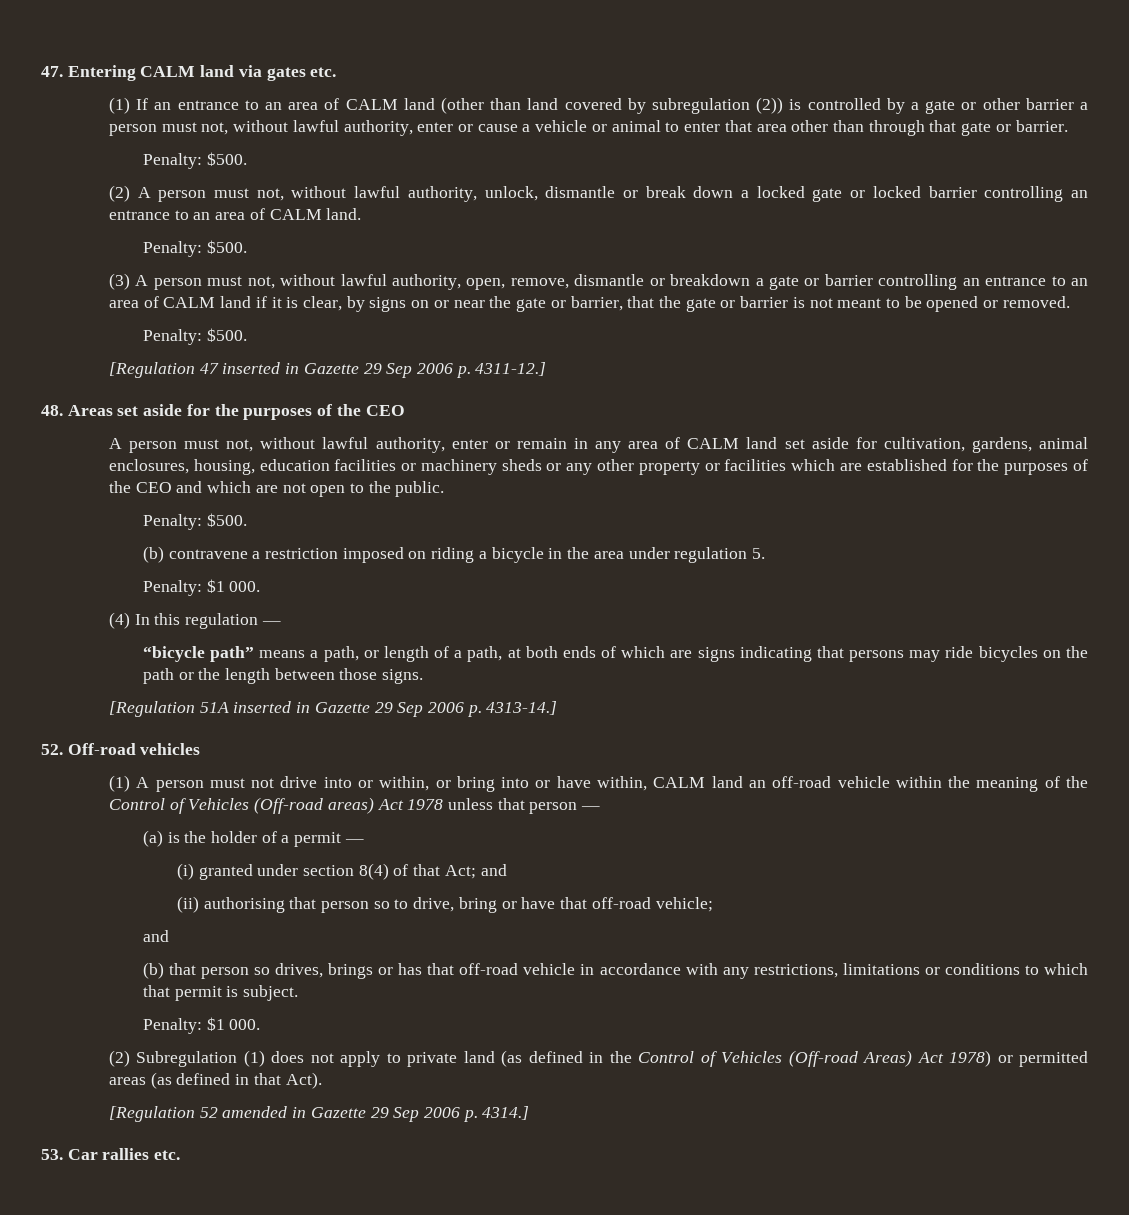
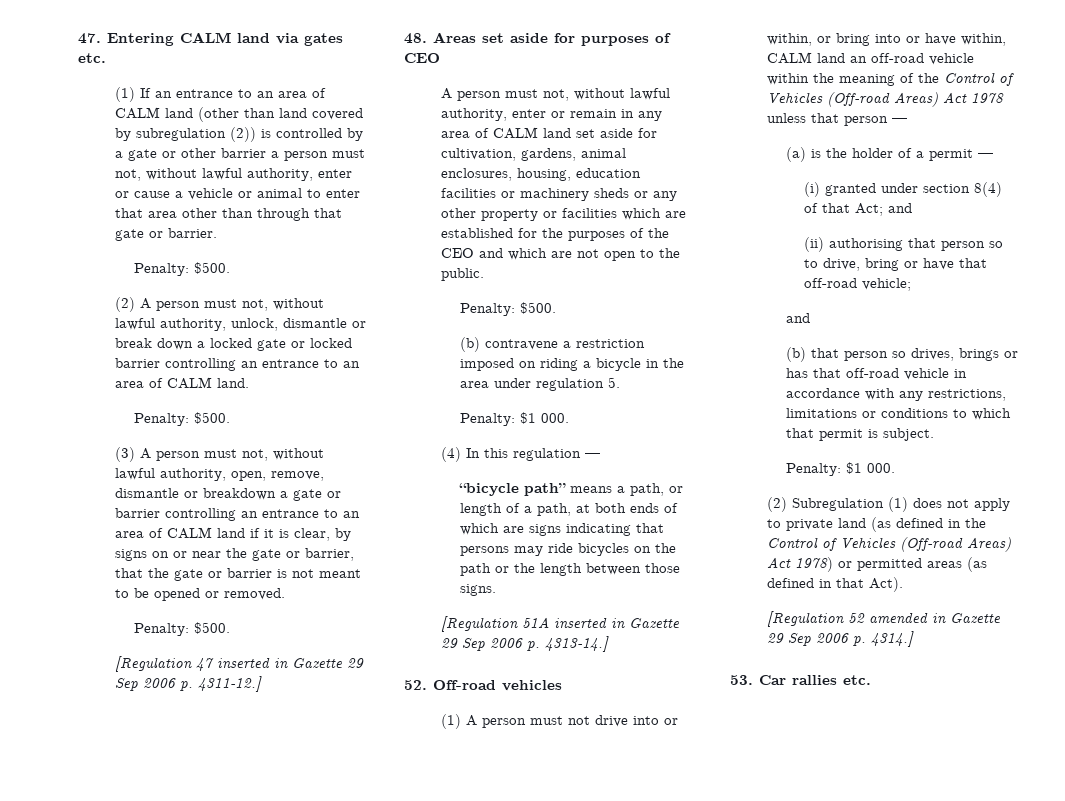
- 48. Areas set aside for the purposes of the CEO
+ 48. Areas set aside for purposes of CEO
- (1) A person must not drive into or within, or bring into or have within, CALM land an off-road vehicle within the meaning of the Control of Vehicles (Off-road areas) Act 1978 unless that person —
+ (1) A person must not drive into or within, or bring into or have within, CALM land an off-road vehicle within the meaning of the Control of Vehicles (Off-road Areas) Act 1978 unless that person —

